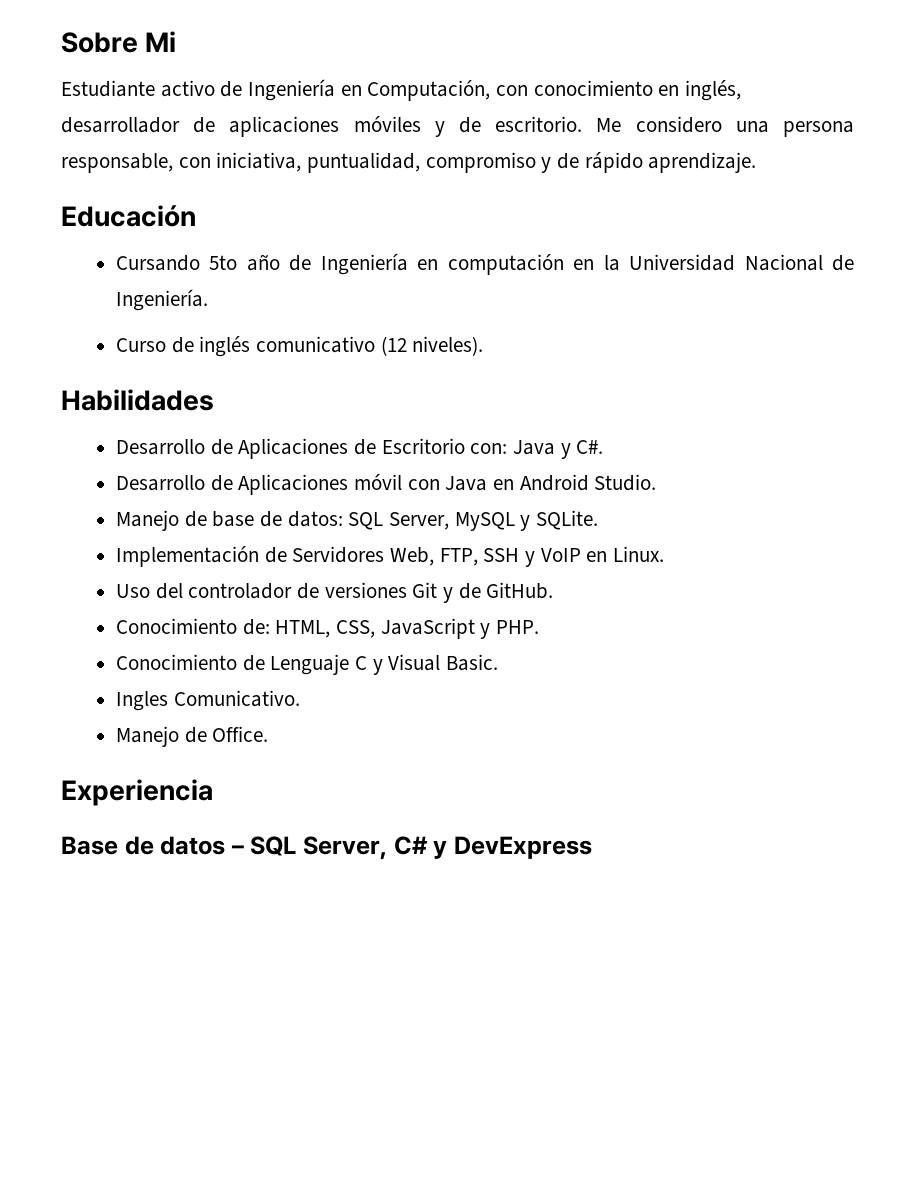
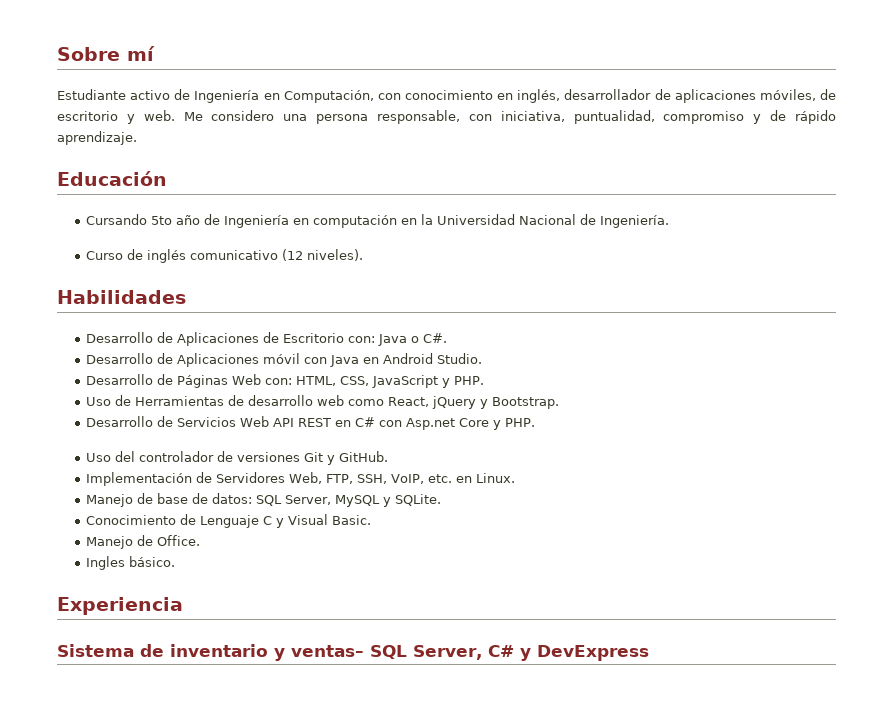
- Sobre Mi
+ Sobre mí
- Estudiante activo de Ingeniería en Computación, con conocimiento en inglés, desarrollador de aplicaciones móviles y de escritorio.
+ Estudiante activo de Ingeniería en Computación, con conocimiento en inglés, desarrollador de aplicaciones móviles, de escritorio y web.
- Desarrollo de Aplicaciones de Escritorio con: Java y C#.
+ Desarrollo de Aplicaciones de Escritorio con: Java o C#.
+ Desarrollo de Páginas Web con: HTML, CSS, JavaScript y PHP.
+ Uso de Herramientas de desarrollo web como React, jQuery y Bootstrap.
+ Desarrollo de Servicios Web API REST en C# con Asp.net Core y PHP.
+ Uso del controlador de versiones Git y GitHub.
+ Implementación de Servidores Web, FTP, SSH, VoIP, etc. en Linux.
- Implementación de Servidores Web, FTP, SSH y VoIP en Linux.
- Uso del controlador de versiones Git y de GitHub.
- Conocimiento de: HTML, CSS, JavaScript y PHP.
- Ingles Comunicativo.
+ Ingles básico.
- Base de datos – SQL Server, C# y DevExpress
+ Sistema de inventario y ventas– SQL Server, C# y DevExpress

